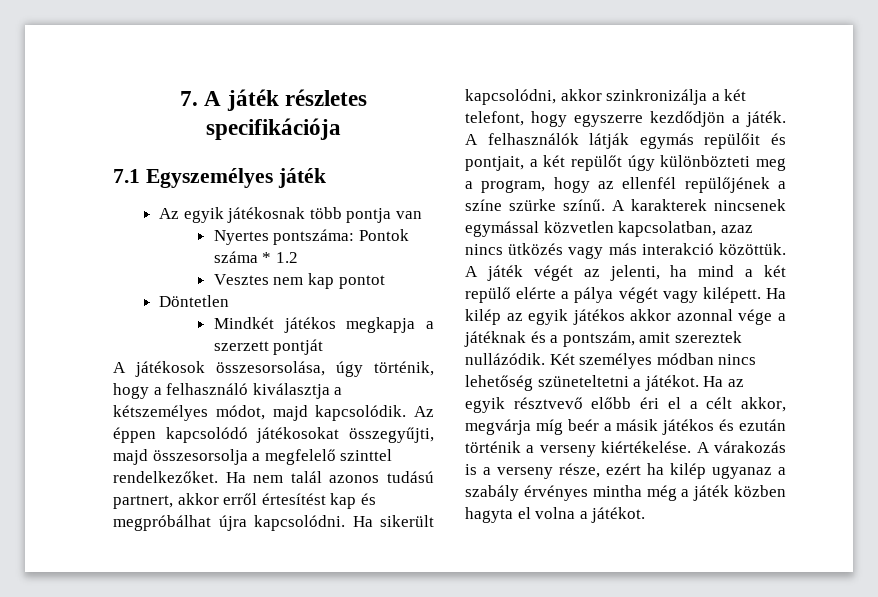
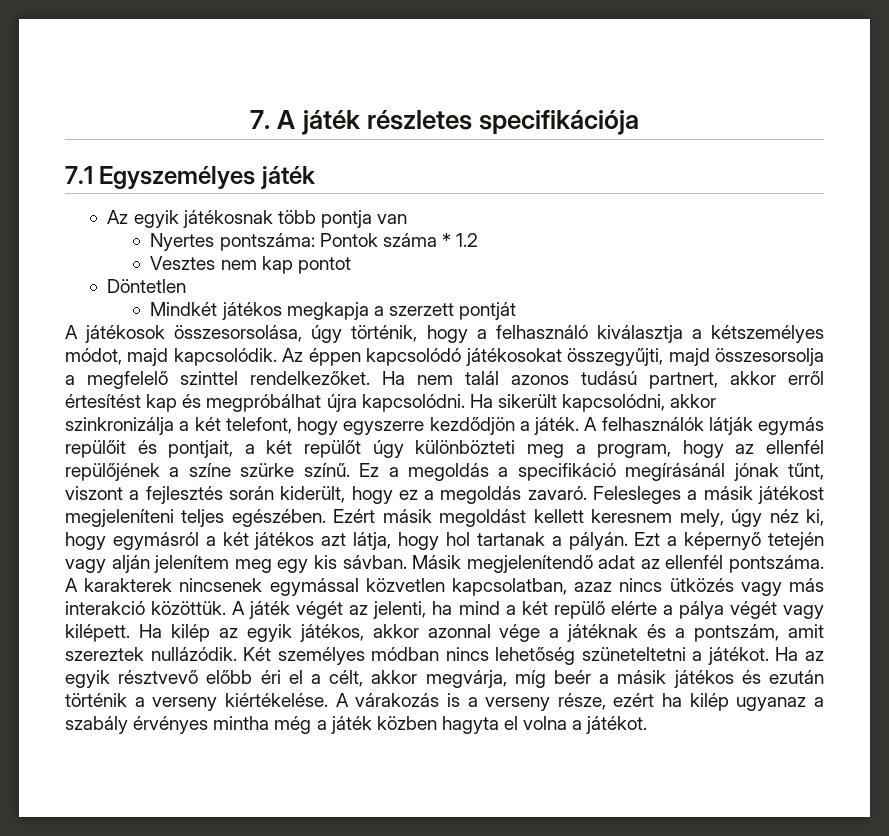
+ Ez a megoldás a specifikáció megírásánál jónak tűnt, viszont a fejlesztés során kiderült, hogy ez a megoldás zavaró. Felesleges a másik játékost megjeleníteni teljes egészében. Ezért másik megoldást kellett keresnem mely, úgy néz ki, hogy egymásról a két játékos azt látja, hogy hol tartanak a pályán. Ezt a képernyő tetején vagy alján jelenítem meg egy kis sávban. Másik megjelenítendő adat az ellenfél pontszáma.
- Ha kilép az egyik játékos akkor azonnal vége a játéknak és a pontszám, amit szereztek nullázódik.
+ Ha kilép az egyik játékos, akkor azonnal vége a játéknak és a pontszám, amit szereztek nullázódik.
- Ha az egyik résztvevő előbb éri el a célt akkor, megvárja míg beér a másik játékos és ezután történik a verseny kiértékelése.
+ Ha az egyik résztvevő előbb éri el a célt, akkor megvárja, míg beér a másik játékos és ezután történik a verseny kiértékelése.

